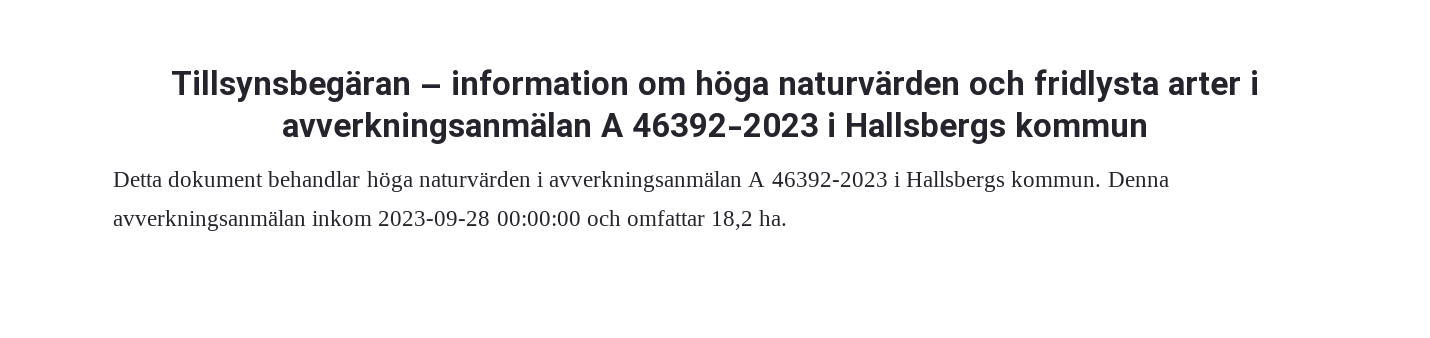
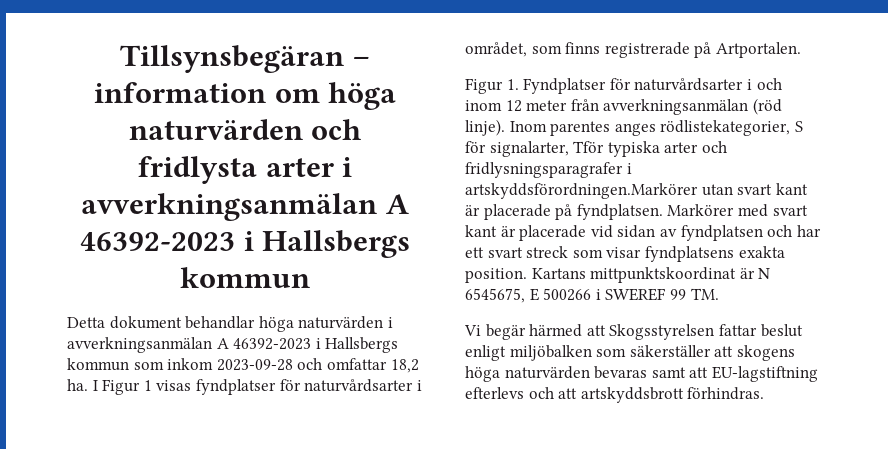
- Detta dokument behandlar höga naturvärden i avverkningsanmälan A 46392-2023 i Hallsbergs kommun. Denna avverkningsanmälan inkom 2023-09-28 00:00:00 och omfattar 18,2 ha.
+ Detta dokument behandlar höga naturvärden i avverkningsanmälan A 46392-2023 i Hallsbergs kommun som inkom 2023-09-28 och omfattar 18,2 ha.
+ I Figur 1 visas fyndplatser för naturvårdsarter i området, som finns registrerade på Artportalen.
+ Figur 1. Fyndplatser för naturvårdsarter i och inom 12 meter från avverkningsanmälan (röd linje). Inom parentes anges rödlistekategorier, S för signalarter, Tför typiska arter och fridlysningsparagrafer i artskyddsförordningen.Markörer utan svart kant är placerade på fyndplatsen. Markörer med svart kant är placerade vid sidan av fyndplatsen och har ett svart streck som visar fyndplatsens exakta position. Kartans mittpunktskoordinat är N 6545675, E 500266 i SWEREF 99 TM.
+ Vi begär härmed att Skogsstyrelsen fattar beslut enligt miljöbalken som säkerställer att skogens höga naturvärden bevaras samt att EU-lagstiftning efterlevs och att artskyddsbrott förhindras.

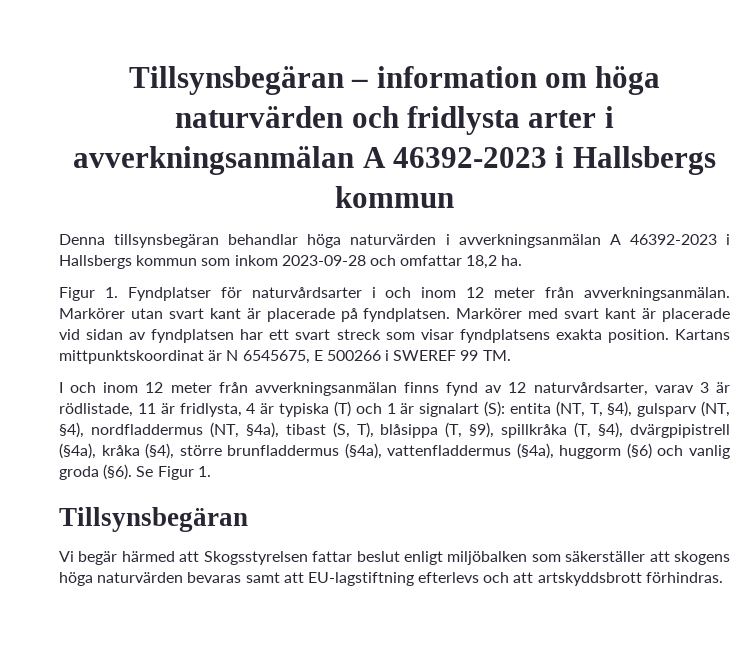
- Detta dokument behandlar höga naturvärden i avverkningsanmälan A 46392-2023 i Hallsbergs kommun som inkom 2023-09-28 och omfattar 18,2 ha. I Figur 1 visas fyndplatser för naturvårdsarter i området, som finns registrerade på Artportalen.
+ Denna tillsynsbegäran behandlar höga naturvärden i avverkningsanmälan A 46392-2023 i Hallsbergs kommun som inkom 2023-09-28 och omfattar 18,2 ha.
- Figur 1. Fyndplatser för naturvårdsarter i och inom 12 meter från avverkningsanmälan (röd linje). Inom parentes anges rödlistekategorier, S för signalarter, Tför typiska arter och fridlysningsparagrafer i artskyddsförordningen.Markörer utan svart kant är placerade på fyndplatsen.
+ Figur 1. Fyndplatser för naturvårdsarter i och inom 12 meter från avverkningsanmälan. Markörer utan svart kant är placerade på fyndplatsen.
- Markörer med svart kant är placerade vid sidan av fyndplatsen och har ett svart streck som visar fyndplatsens exakta position.
+ Markörer med svart kant är placerade vid sidan av fyndplatsen har ett svart streck som visar fyndplatsens exakta position.
+ I och inom 12 meter från avverkningsanmälan finns fynd av 12 naturvårdsarter, varav 3 är rödlistade, 11 är fridlysta, 4 är typiska (T) och 1 är signalart (S): entita (NT, T, §4), gulsparv (NT, §4), nordfladdermus (NT, §4a), tibast (S, T), blåsippa (T, §9), spillkråka (T, §4), dvärgpipistrell (§4a), kråka (§4), större brunfladdermus (§4a), vattenfladdermus (§4a), huggorm (§6) och vanlig groda (§6). Se Figur 1.
+ Tillsynsbegäran

